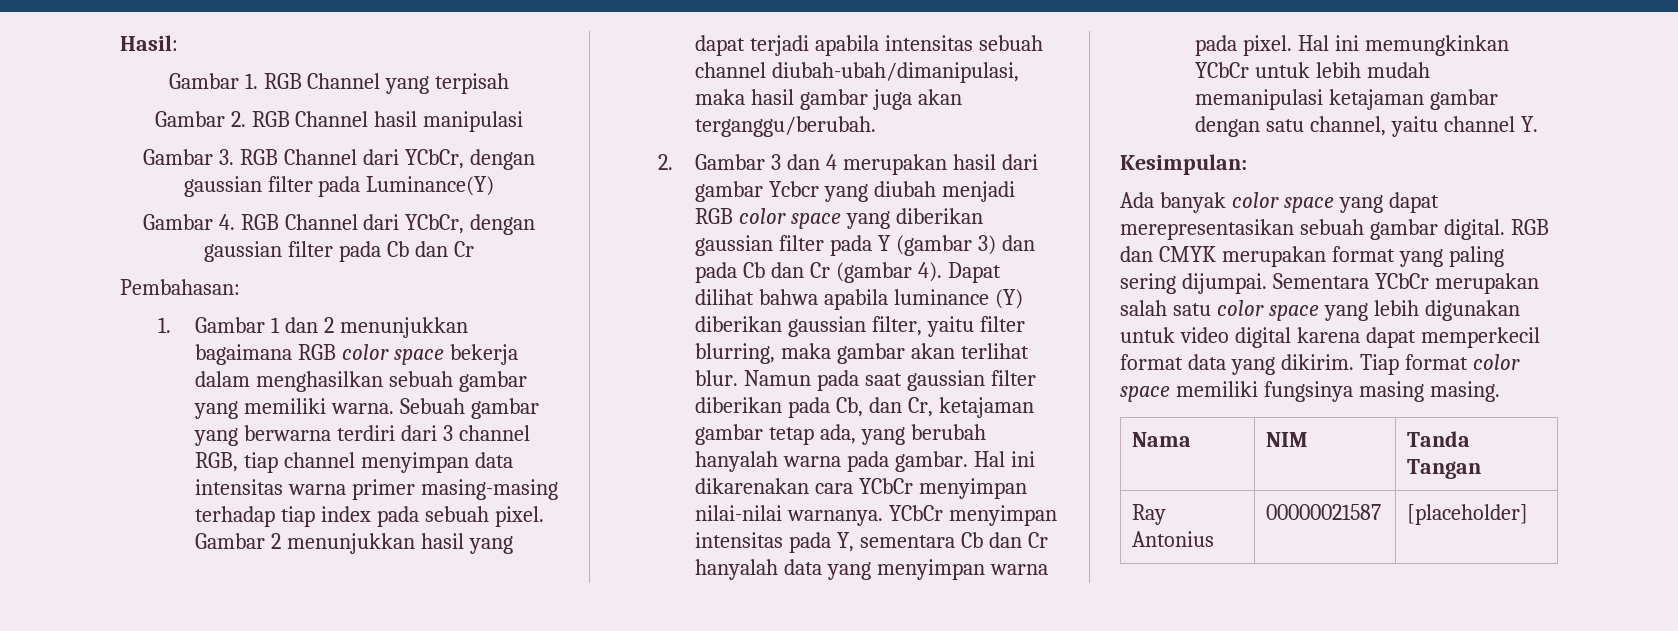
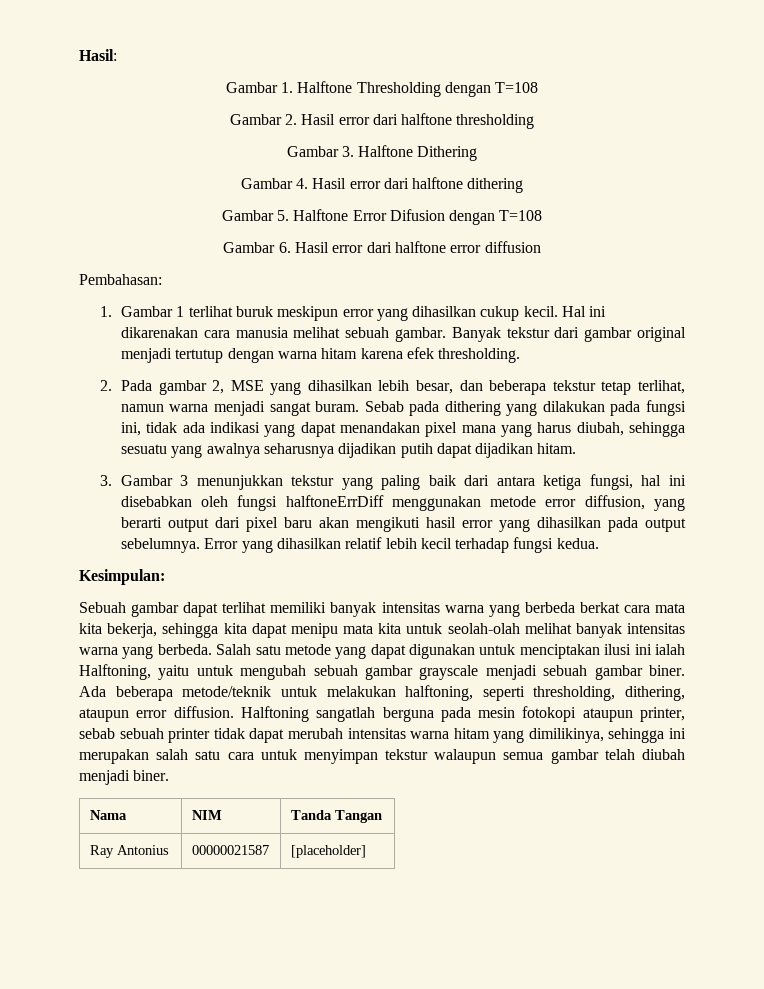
- Gambar 1. RGB Channel yang terpisah
- Gambar 2. RGB Channel hasil manipulasi
- Gambar 3. RGB Channel dari YCbCr, dengan gaussian filter pada Luminance(Y)
- Gambar 4. RGB Channel dari YCbCr, dengan gaussian filter pada Cb dan Cr
+ Gambar 1. Halftone Thresholding dengan T=108
+ Gambar 2. Hasil error dari halftone thresholding
+ Gambar 3. Halftone Dithering
+ Gambar 4. Hasil error dari halftone dithering
+ Gambar 5. Halftone Error Difusion dengan T=108
+ Gambar 6. Hasil error dari halftone error diffusion
  Pembahasan:
- 1. Gambar 1 dan 2 menunjukkan bagaimana RGB color space bekerja dalam menghasilkan sebuah gambar yang memiliki warna. Sebuah gambar yang berwarna terdiri dari 3 channel RGB, tiap channel menyimpan data intensitas warna primer masing-masing terhadap tiap index pada sebuah pixel. Gambar 2 menunjukkan hasil yang dapat terjadi apabila intensitas sebuah channel diubah-ubah/dimanipulasi, maka hasil gambar juga akan terganggu/berubah.
- 2. Gambar 3 dan 4 merupakan hasil dari gambar Ycbcr yang diubah menjadi RGB color space yang diberikan gaussian filter pada Y (gambar 3) dan pada Cb dan Cr (gambar 4). Dapat dilihat bahwa apabila luminance (Y) diberikan gaussian filter, yaitu filter blurring, maka gambar akan terlihat blur. Namun pada saat gaussian filter diberikan pada Cb, dan Cr, ketajaman gambar tetap ada, yang berubah hanyalah warna pada gambar. Hal ini dikarenakan cara YCbCr menyimpan nilai-nilai warnanya. YCbCr menyimpan intensitas pada Y, sementara Cb dan Cr hanyalah data yang menyimpan warna pada pixel. Hal ini memungkinkan YCbCr untuk lebih mudah memanipulasi ketajaman gambar dengan satu channel, yaitu channel Y.
+ 1. Gambar 1 terlihat buruk meskipun error yang dihasilkan cukup kecil. Hal ini dikarenakan cara manusia melihat sebuah gambar. Banyak tekstur dari gambar original menjadi tertutup dengan warna hitam karena efek thresholding.
+ 2. Pada gambar 2, MSE yang dihasilkan lebih besar, dan beberapa tekstur tetap terlihat, namun warna menjadi sangat buram. Sebab pada dithering yang dilakukan pada fungsi ini, tidak ada indikasi yang dapat menandakan pixel mana yang harus diubah, sehingga sesuatu yang awalnya seharusnya dijadikan putih dapat dijadikan hitam.
+ 3. Gambar 3 menunjukkan tekstur yang paling baik dari antara ketiga fungsi, hal ini disebabkan oleh fungsi halftoneErrDiff menggunakan metode error diffusion, yang berarti output dari pixel baru akan mengikuti hasil error yang dihasilkan pada output sebelumnya. Error yang dihasilkan relatif lebih kecil terhadap fungsi kedua.
  Kesimpulan:
- Ada banyak color space yang dapat merepresentasikan sebuah gambar digital. RGB dan CMYK merupakan format yang paling sering dijumpai. Sementara YCbCr merupakan salah satu color space yang lebih digunakan untuk video digital karena dapat memperkecil format data yang dikirim. Tiap format color space memiliki fungsinya masing masing.
+ Sebuah gambar dapat terlihat memiliki banyak intensitas warna yang berbeda berkat cara mata kita bekerja, sehingga kita dapat menipu mata kita untuk seolah-olah melihat banyak intensitas warna yang berbeda. Salah satu metode yang dapat digunakan untuk menciptakan ilusi ini ialah Halftoning, yaitu untuk mengubah sebuah gambar grayscale menjadi sebuah gambar biner. Ada beberapa metode/teknik untuk melakukan halftoning, seperti thresholding, dithering, ataupun error diffusion. Halftoning sangatlah berguna pada mesin fotokopi ataupun printer, sebab sebuah printer tidak dapat merubah intensitas warna hitam yang dimilikinya, sehingga ini merupakan salah satu cara untuk menyimpan tekstur walaupun semua gambar telah diubah menjadi biner.

